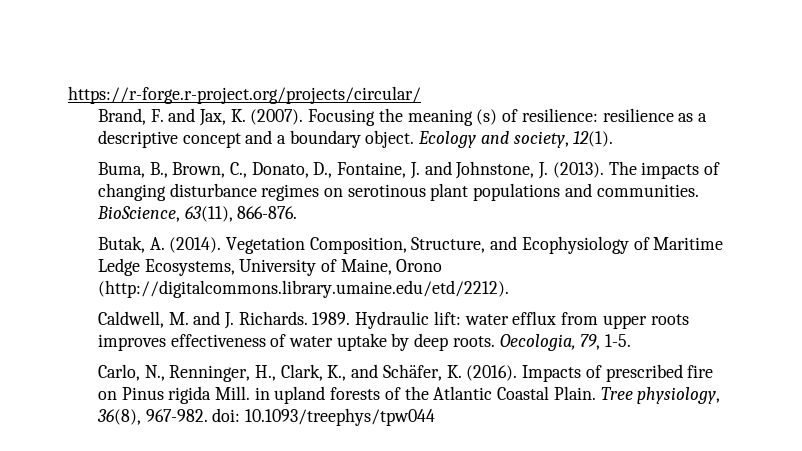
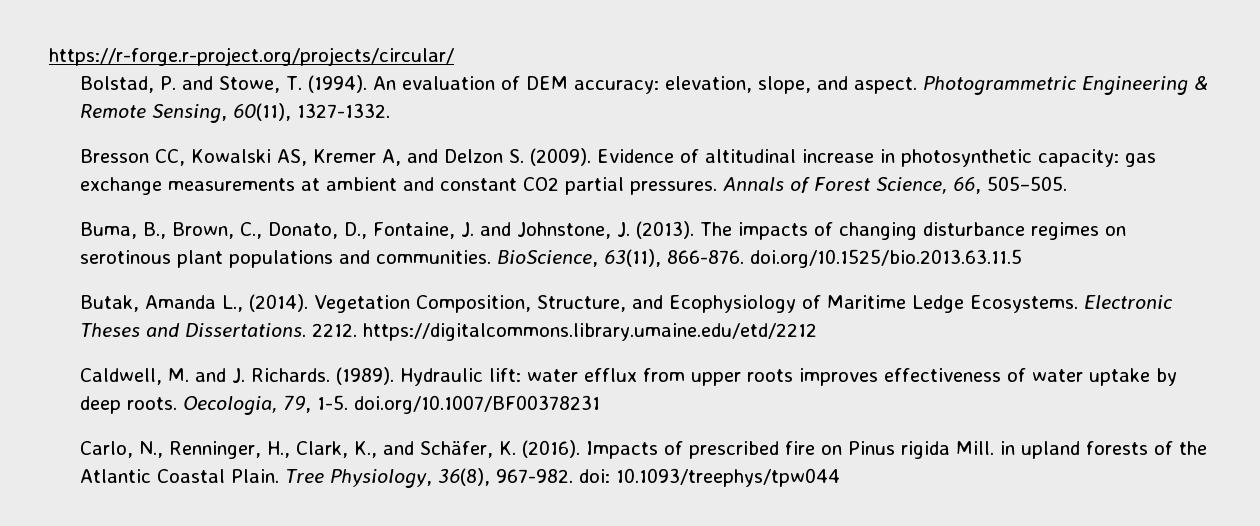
- Brand, F. and Jax, K. (2007). Focusing the meaning (s) of resilience: resilience as a descriptive concept and a boundary object. Ecology and society, 12(1).
+ Bolstad, P. and Stowe, T. (1994). An evaluation of DEM accuracy: elevation, slope, and aspect. Photogrammetric Engineering & Remote Sensing, 60(11), 1327-1332.
+ Bresson CC, Kowalski AS, Kremer A, and Delzon S. (2009). Evidence of altitudinal increase in photosynthetic capacity: gas exchange measurements at ambient and constant CO2 partial pressures. Annals of Forest Science, 66, 505–505.
- BioScience, 63(11), 866-876.
+ BioScience, 63(11), 866-876. doi.org/10.1525/bio.2013.63.11.5
- Butak, A. (2014).
+ Butak, Amanda L., (2014).
- Vegetation Composition, Structure, and Ecophysiology of Maritime Ledge Ecosystems, University of Maine, Orono (http://digitalcommons.library.umaine.edu/etd/2212).
+ Vegetation Composition, Structure, and Ecophysiology of Maritime Ledge Ecosystems. Electronic Theses and Dissertations. 2212. https://digitalcommons.library.umaine.edu/etd/2212
- 1989.
+ (1989).
- Oecologia, 79, 1-5.
+ Oecologia, 79, 1-5. doi.org/10.1007/BF00378231
- Tree physiology, 36(8), 967-982. doi: 10.1093/treephys/tpw044
+ Tree Physiology, 36(8), 967-982. doi: 10.1093/treephys/tpw044

